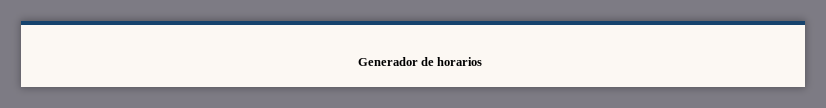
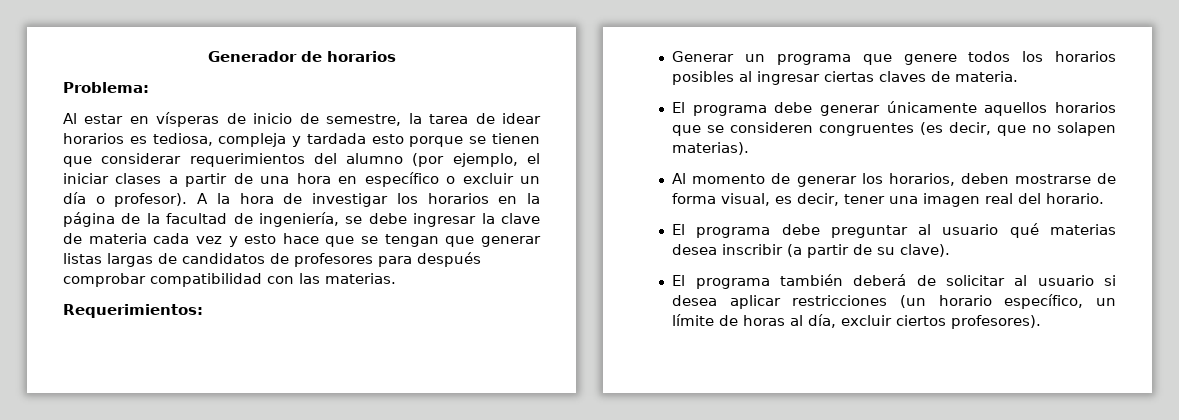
+ Problema:
+ Al estar en vísperas de inicio de semestre, la tarea de idear horarios es tediosa, compleja y tardada esto porque se tienen que considerar requerimientos del alumno (por ejemplo, el iniciar clases a partir de una hora en específico o excluir un día o profesor). A la hora de investigar los horarios en la página de la facultad de ingeniería, se debe ingresar la clave de materia cada vez y esto hace que se tengan que generar listas largas de candidatos de profesores para después comprobar compatibilidad con las materias.
+ Requerimientos:
+ Generar un programa que genere todos los horarios posibles al ingresar ciertas claves de materia.
+ El programa debe generar únicamente aquellos horarios que se consideren congruentes (es decir, que no solapen materias).
+ Al momento de generar los horarios, deben mostrarse de forma visual, es decir, tener una imagen real del horario.
+ El programa debe preguntar al usuario qué materias desea inscribir (a partir de su clave).
+ El programa también deberá de solicitar al usuario si desea aplicar restricciones (un horario específico, un límite de horas al día, excluir ciertos profesores).

